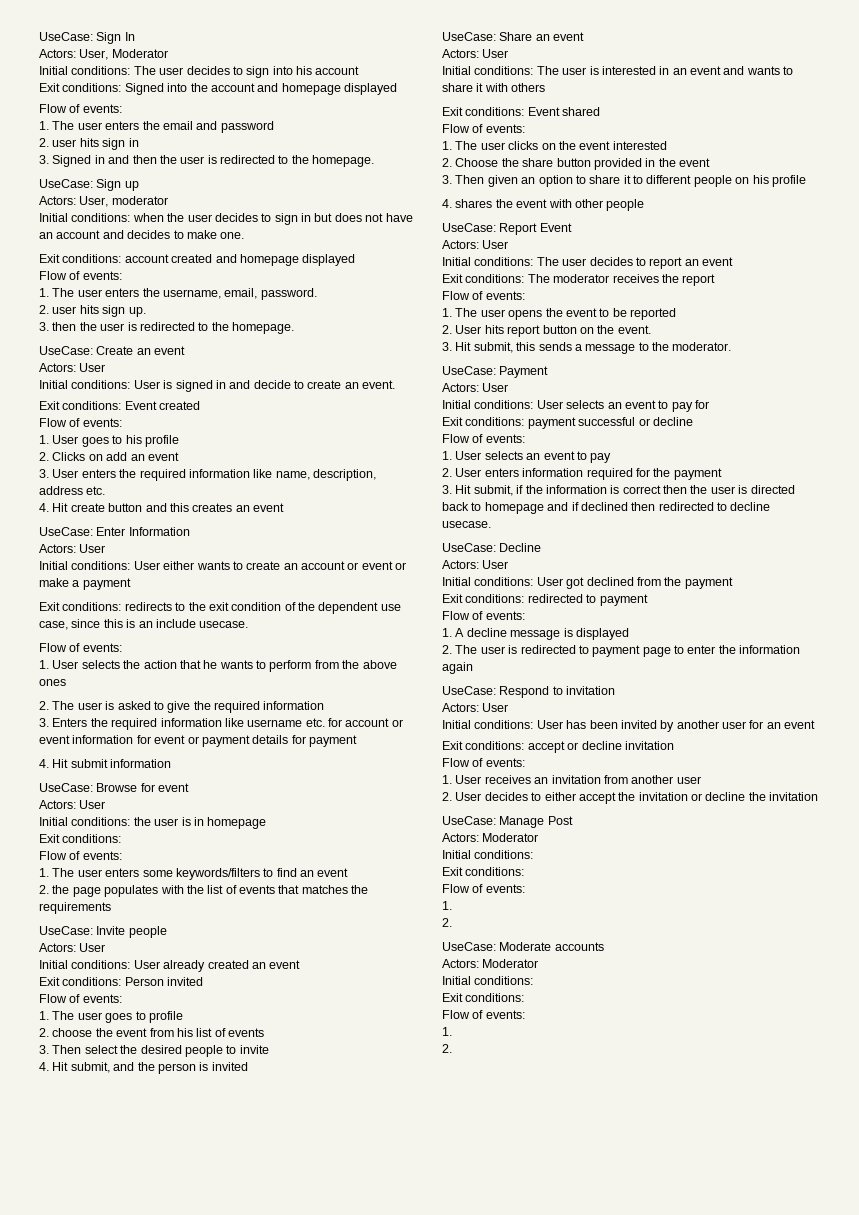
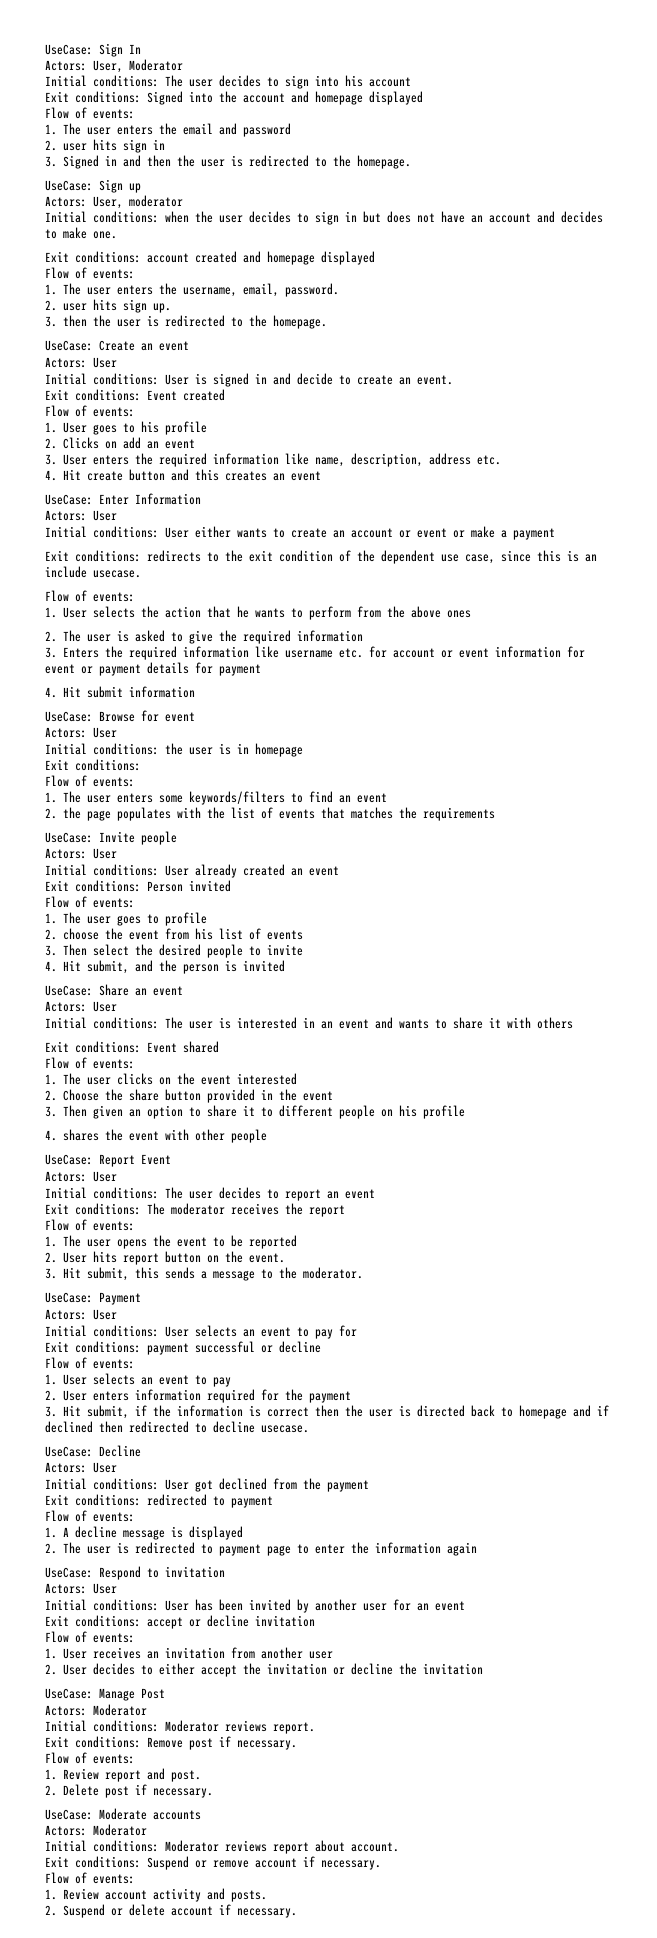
  UseCase: Manage Post
  Actors: Moderator
- Initial conditions:
- Exit conditions:
+ Initial conditions: Moderator reviews report.
+ Exit conditions: Remove post if necessary.
  Flow of events:
- 1.
- 2.
+ 1. Review report and post.
+ 2. Delete post if necessary.
  UseCase: Moderate accounts
  Actors: Moderator
- Initial conditions:
- Exit conditions:
+ Initial conditions: Moderator reviews report about account.
+ Exit conditions: Suspend or remove account if necessary.
  Flow of events:
- 1.
- 2.
+ 1. Review account activity and posts.
+ 2. Suspend or delete account if necessary.

